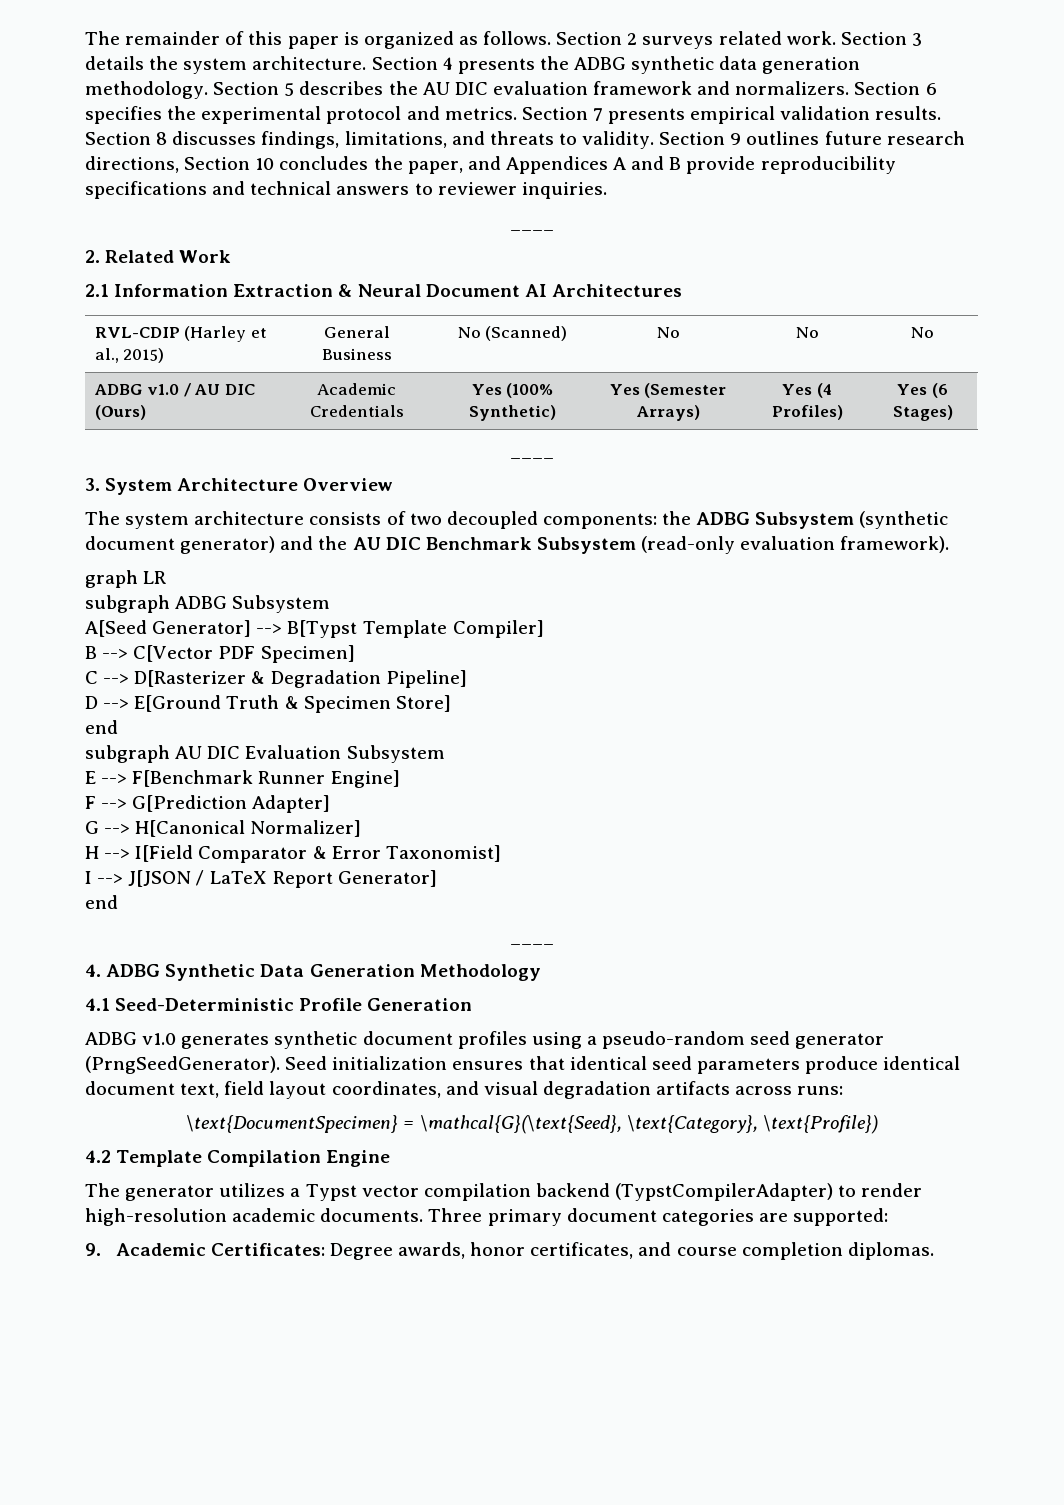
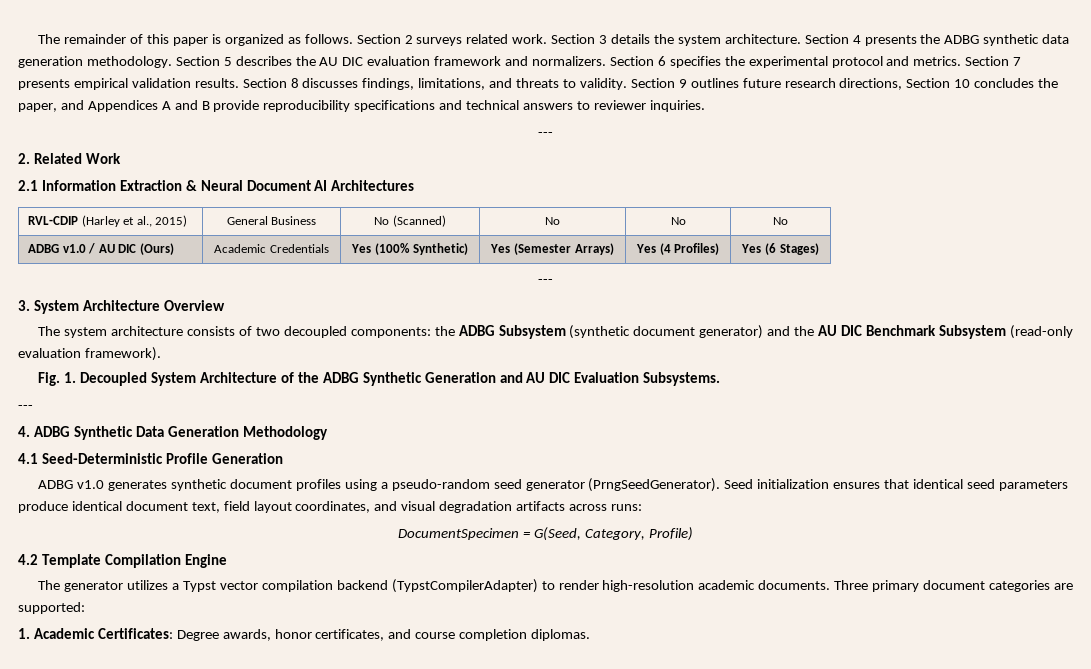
  Section 9 outlines future research directions, Section 10 concludes the paper, and Appendices A and B provide reproducibility specifications and technical answers to reviewer inquiries.
- ____
+ ---
  ADBG v1.0 / AU DIC (Ours) | Academic Credentials | Yes (100% Synthetic) | Yes (Semester Arrays) | Yes (4 Profiles) | Yes (6 Stages)
- ____
+ ---
- graph LR
- subgraph ADBG Subsystem
- A[Seed Generator] --> B[Typst Template Compiler]
- B --> C[Vector PDF Specimen]
- C --> D[Rasterizer & Degradation Pipeline]
- D --> E[Ground Truth & Specimen Store]
- end
- subgraph AU DIC Evaluation Subsystem
- E --> F[Benchmark Runner Engine]
- F --> G[Prediction Adapter]
- G --> H[Canonical Normalizer]
- H --> I[Field Comparator & Error Taxonomist]
- I --> J[JSON / LaTeX Report Generator]
- end
- ____
+ Fig. 1. Decoupled System Architecture of the ADBG Synthetic Generation and AU DIC Evaluation Subsystems.
+ ---
- \text{DocumentSpecimen} = \mathcal{G}(\text{Seed}, \text{Category}, \text{Profile})
+ DocumentSpecimen = G(Seed, Category, Profile)
- 9. Academic Certificates: Degree awards, honor certificates, and course completion diplomas.
+ 1. Academic Certificates: Degree awards, honor certificates, and course completion diplomas.

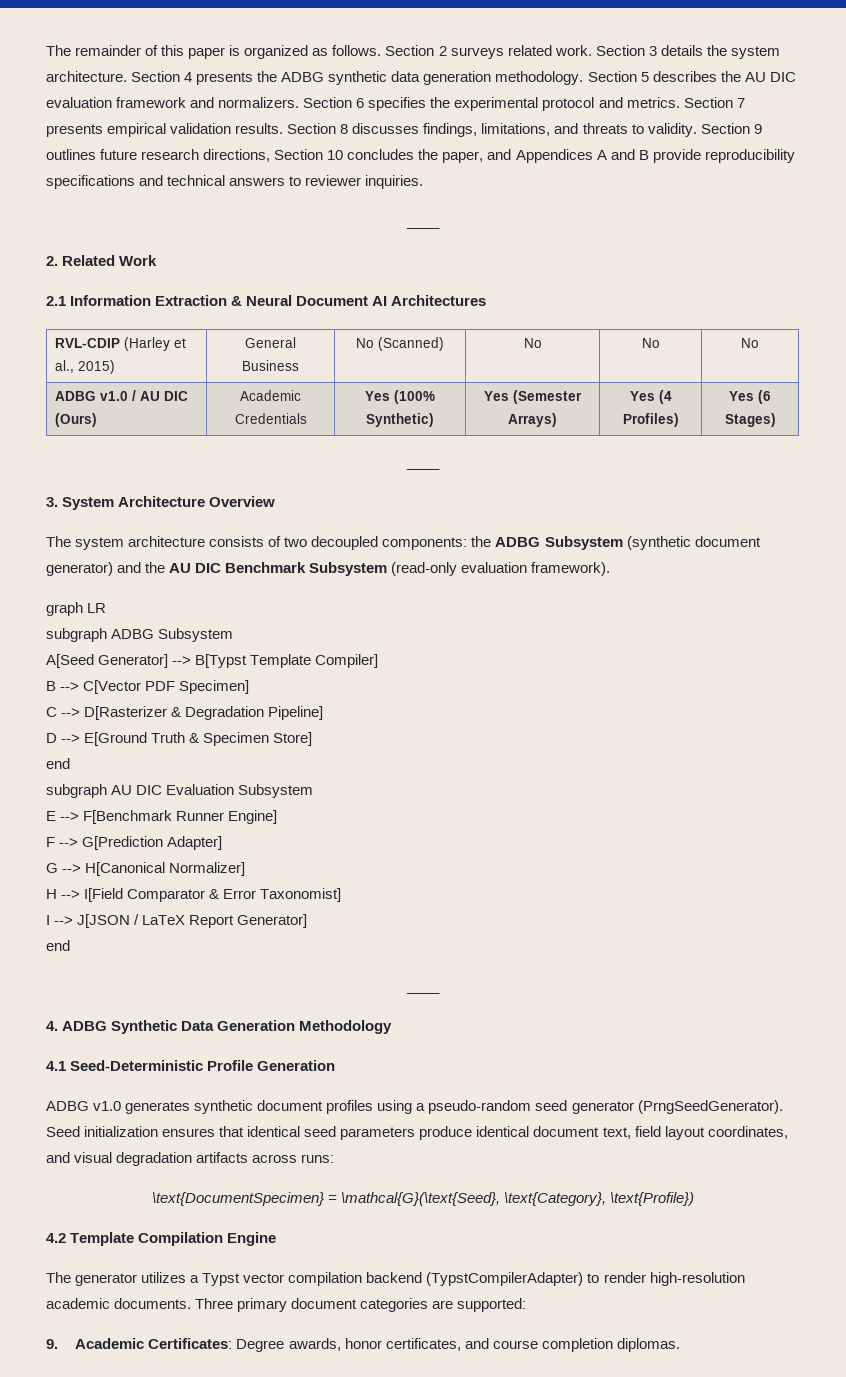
  Section 9 outlines future research directions, Section 10 concludes the paper, and Appendices A and B provide reproducibility specifications and technical answers to reviewer inquiries.
- ---
+ ____
  ADBG v1.0 / AU DIC (Ours) | Academic Credentials | Yes (100% Synthetic) | Yes (Semester Arrays) | Yes (4 Profiles) | Yes (6 Stages)
- ---
+ ____
- Fig. 1. Decoupled System Architecture of the ADBG Synthetic Generation and AU DIC Evaluation Subsystems.
- ---
+ graph LR
+ subgraph ADBG Subsystem
+ A[Seed Generator] --> B[Typst Template Compiler]
+ B --> C[Vector PDF Specimen]
+ C --> D[Rasterizer & Degradation Pipeline]
+ D --> E[Ground Truth & Specimen Store]
+ end
+ subgraph AU DIC Evaluation Subsystem
+ E --> F[Benchmark Runner Engine]
+ F --> G[Prediction Adapter]
+ G --> H[Canonical Normalizer]
+ H --> I[Field Comparator & Error Taxonomist]
+ I --> J[JSON / LaTeX Report Generator]
+ end
+ ____
- DocumentSpecimen = G(Seed, Category, Profile)
+ \text{DocumentSpecimen} = \mathcal{G}(\text{Seed}, \text{Category}, \text{Profile})
- 1. Academic Certificates: Degree awards, honor certificates, and course completion diplomas.
+ 9. Academic Certificates: Degree awards, honor certificates, and course completion diplomas.

